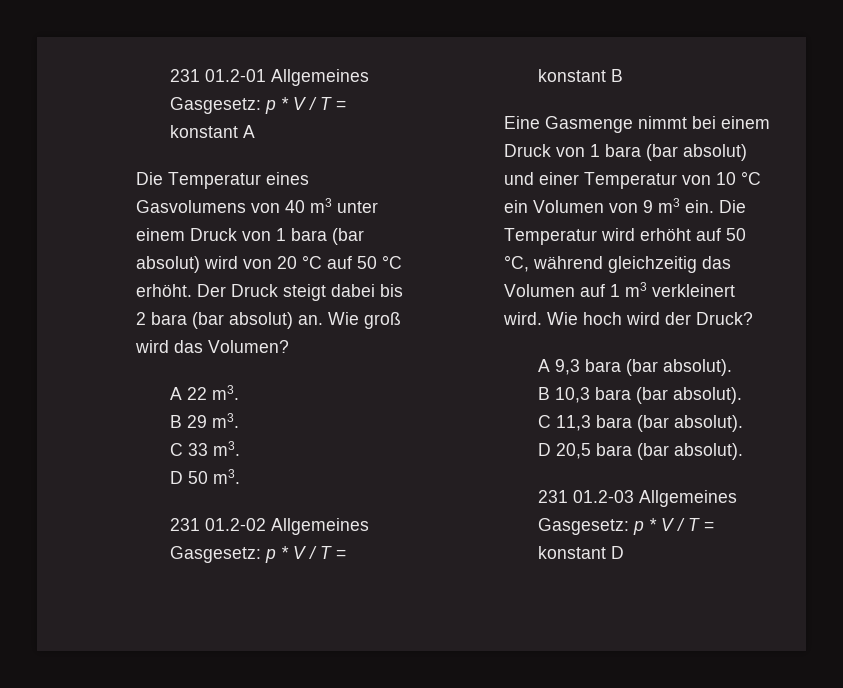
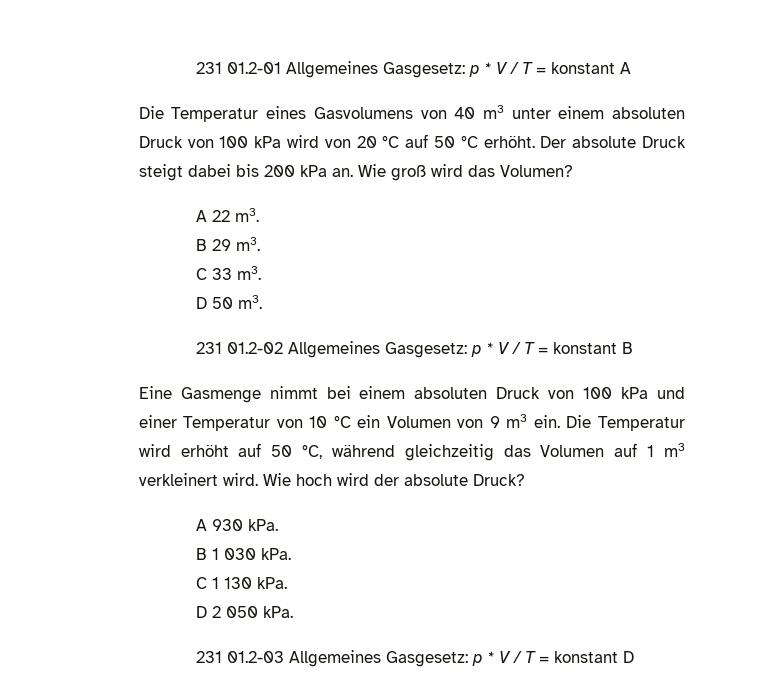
- Die Temperatur eines Gasvolumens von 40 m3 unter einem Druck von 1 bara (bar absolut) wird von 20 °C auf 50 °C erhöht.
+ Die Temperatur eines Gasvolumens von 40 m3 unter einem absoluten Druck von 100 kPa wird von 20 °C auf 50 °C erhöht.
- Der Druck steigt dabei bis 2 bara (bar absolut) an.
+ Der absolute Druck steigt dabei bis 200 kPa an.
- Eine Gasmenge nimmt bei einem Druck von 1 bara (bar absolut) und einer Temperatur von 10 °C ein Volumen von 9 m3 ein.
+ Eine Gasmenge nimmt bei einem absoluten Druck von 100 kPa und einer Temperatur von 10 °C ein Volumen von 9 m3 ein.
- Wie hoch wird der Druck?
+ Wie hoch wird der absolute Druck?
- A 9,3 bara (bar absolut).
- B 10,3 bara (bar absolut).
- C 11,3 bara (bar absolut).
- D 20,5 bara (bar absolut).
+ A 930 kPa.
+ B 1 030 kPa.
+ C 1 130 kPa.
+ D 2 050 kPa.

